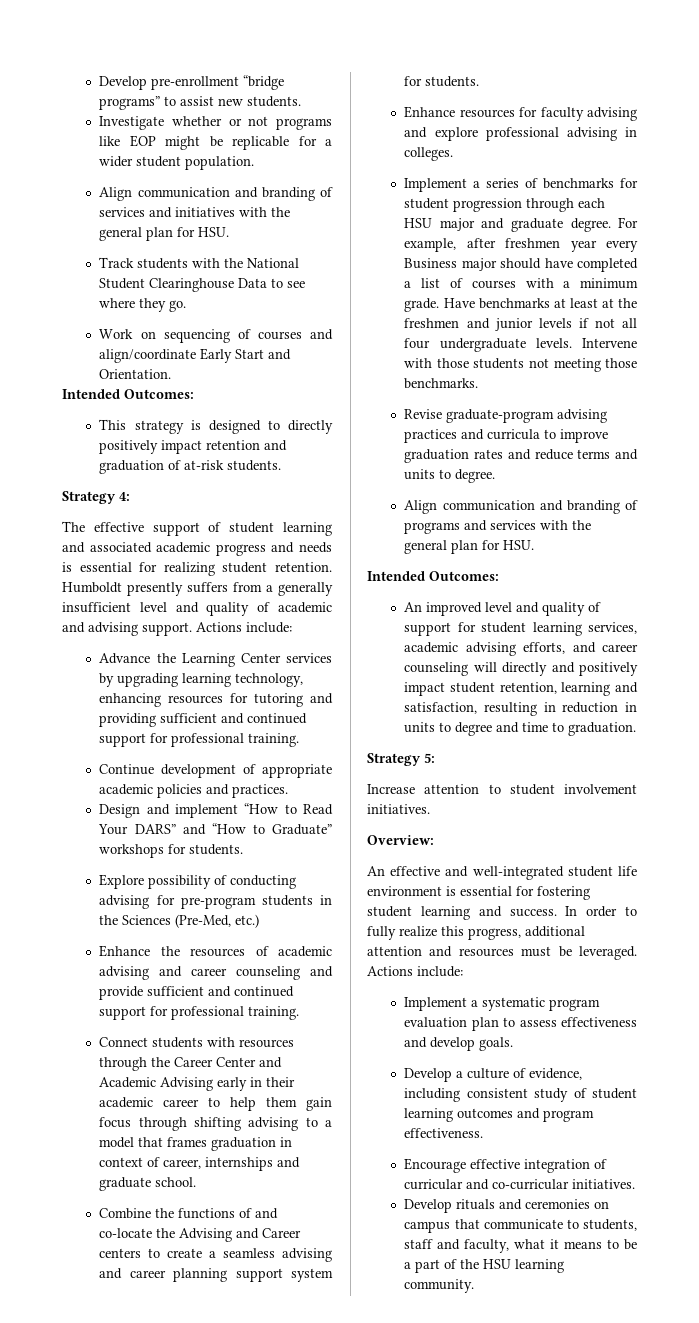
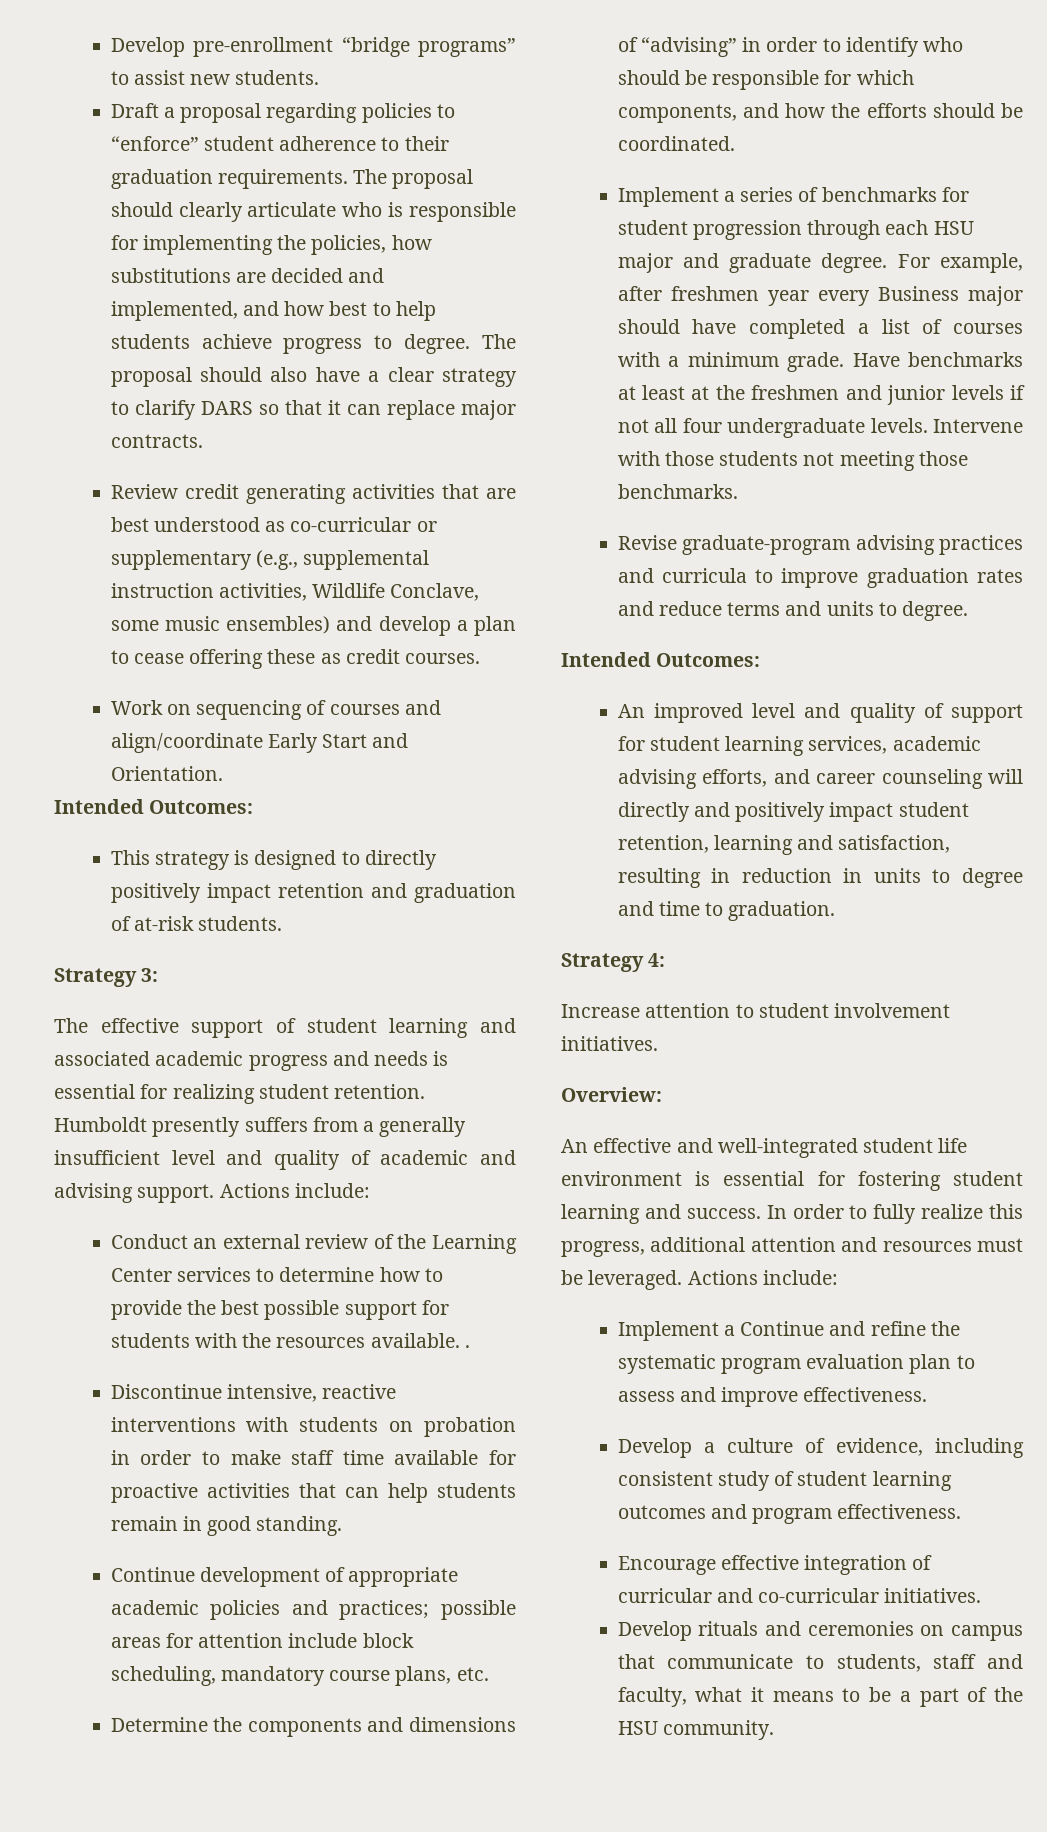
- Investigate whether or not programs like EOP might be replicable for a wider student population.
- Align communication and branding of services and initiatives with the general plan for HSU.
- Track students with the National Student Clearinghouse Data to see where they go.
+ Draft a proposal regarding policies to “enforce” student adherence to their graduation requirements. The proposal should clearly articulate who is responsible for implementing the policies, how substitutions are decided and implemented, and how best to help students achieve progress to degree. The proposal should also have a clear strategy to clarify DARS so that it can replace major contracts.
+ Review credit generating activities that are best understood as co-curricular or supplementary (e.g., supplemental instruction activities, Wildlife Conclave, some music ensembles) and develop a plan to cease offering these as credit courses.
- Strategy 4:
+ Strategy 3:
- Advance the Learning Center services by upgrading learning technology, enhancing resources for tutoring and providing sufficient and continued support for professional training.
+ Conduct an external review of the Learning Center services to determine how to provide the best possible support for students with the resources available. .
+ Discontinue intensive, reactive interventions with students on probation in order to make staff time available for proactive activities that can help students remain in good standing.
- Continue development of appropriate academic policies and practices.
- Design and implement “How to Read Your DARS” and “How to Graduate” workshops for students.
- Explore possibility of conducting advising for pre-program students in the Sciences (Pre-Med, etc.)
- Enhance the resources of academic advising and career counseling and provide sufficient and continued support for professional training.
- Connect students with resources through the Career Center and Academic Advising early in their academic career to help them gain focus through shifting advising to a model that frames graduation in context of career, internships and graduate school.
- Combine the functions of and co-locate the Advising and Career centers to create a seamless advising and career planning support system for students.
- Enhance resources for faculty advising and explore professional advising in colleges.
+ Continue development of appropriate academic policies and practices; possible areas for attention include block scheduling, mandatory course plans, etc.
+ Determine the components and dimensions of “advising” in order to identify who should be responsible for which components, and how the efforts should be coordinated.
- Align communication and branding of programs and services with the general plan for HSU.
- Strategy 5:
+ Strategy 4:
- Implement a systematic program evaluation plan to assess effectiveness and develop goals.
+ Implement a Continue and refine the systematic program evaluation plan to assess and improve effectiveness.
- Develop rituals and ceremonies on campus that communicate to students, staff and faculty, what it means to be a part of the HSU learning community.
+ Develop rituals and ceremonies on campus that communicate to students, staff and faculty, what it means to be a part of the HSU community.

